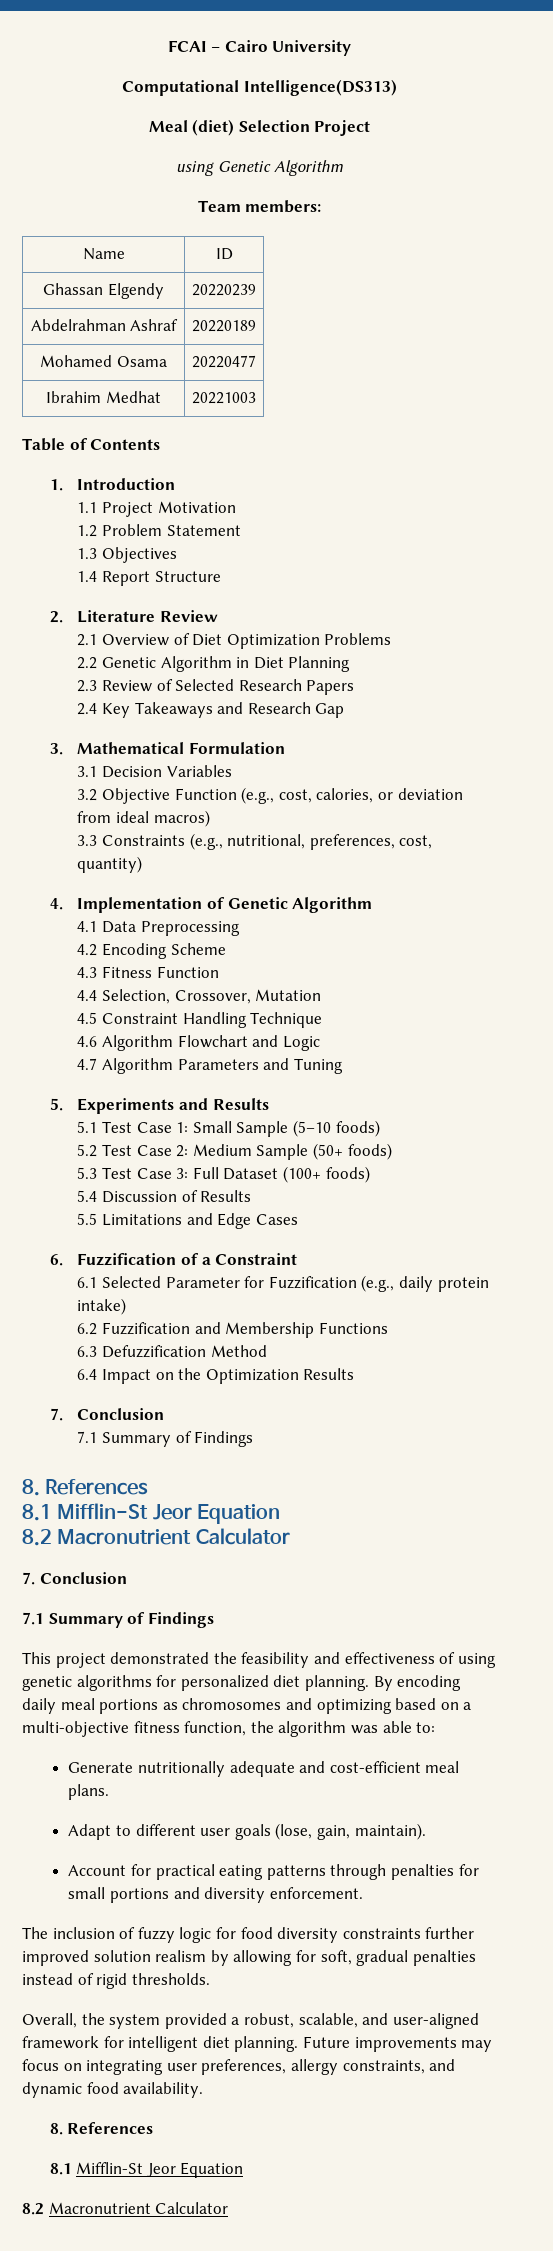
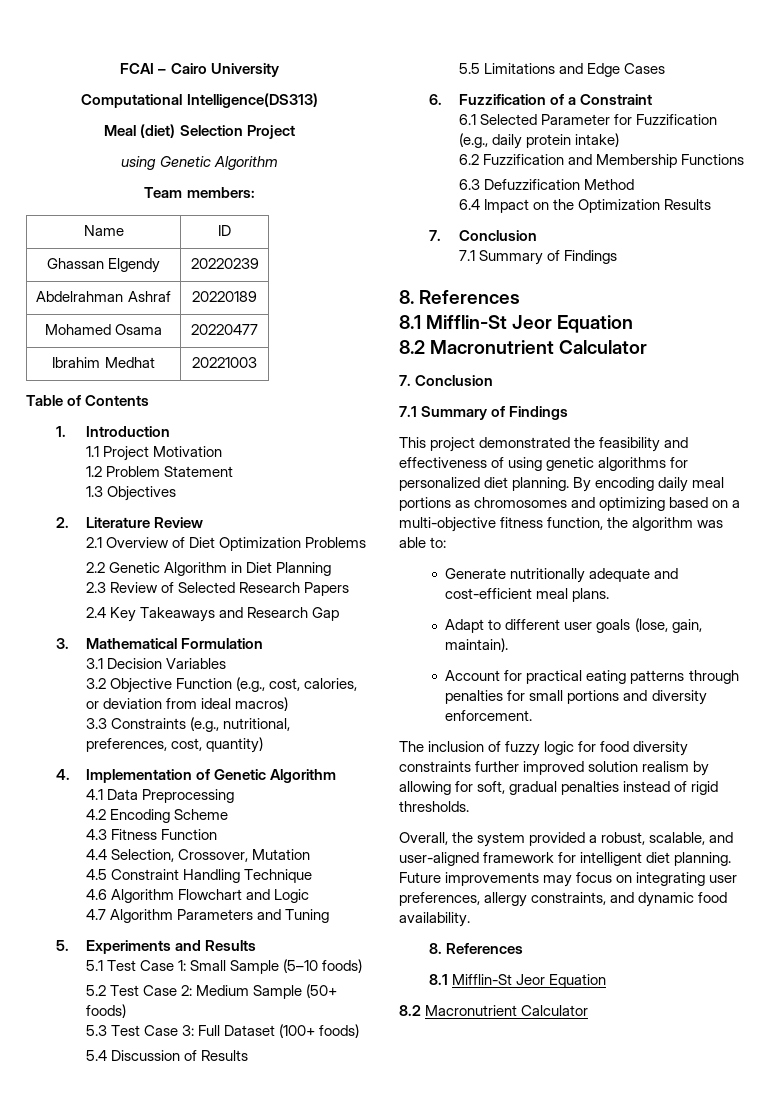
- 1.4 Report Structure

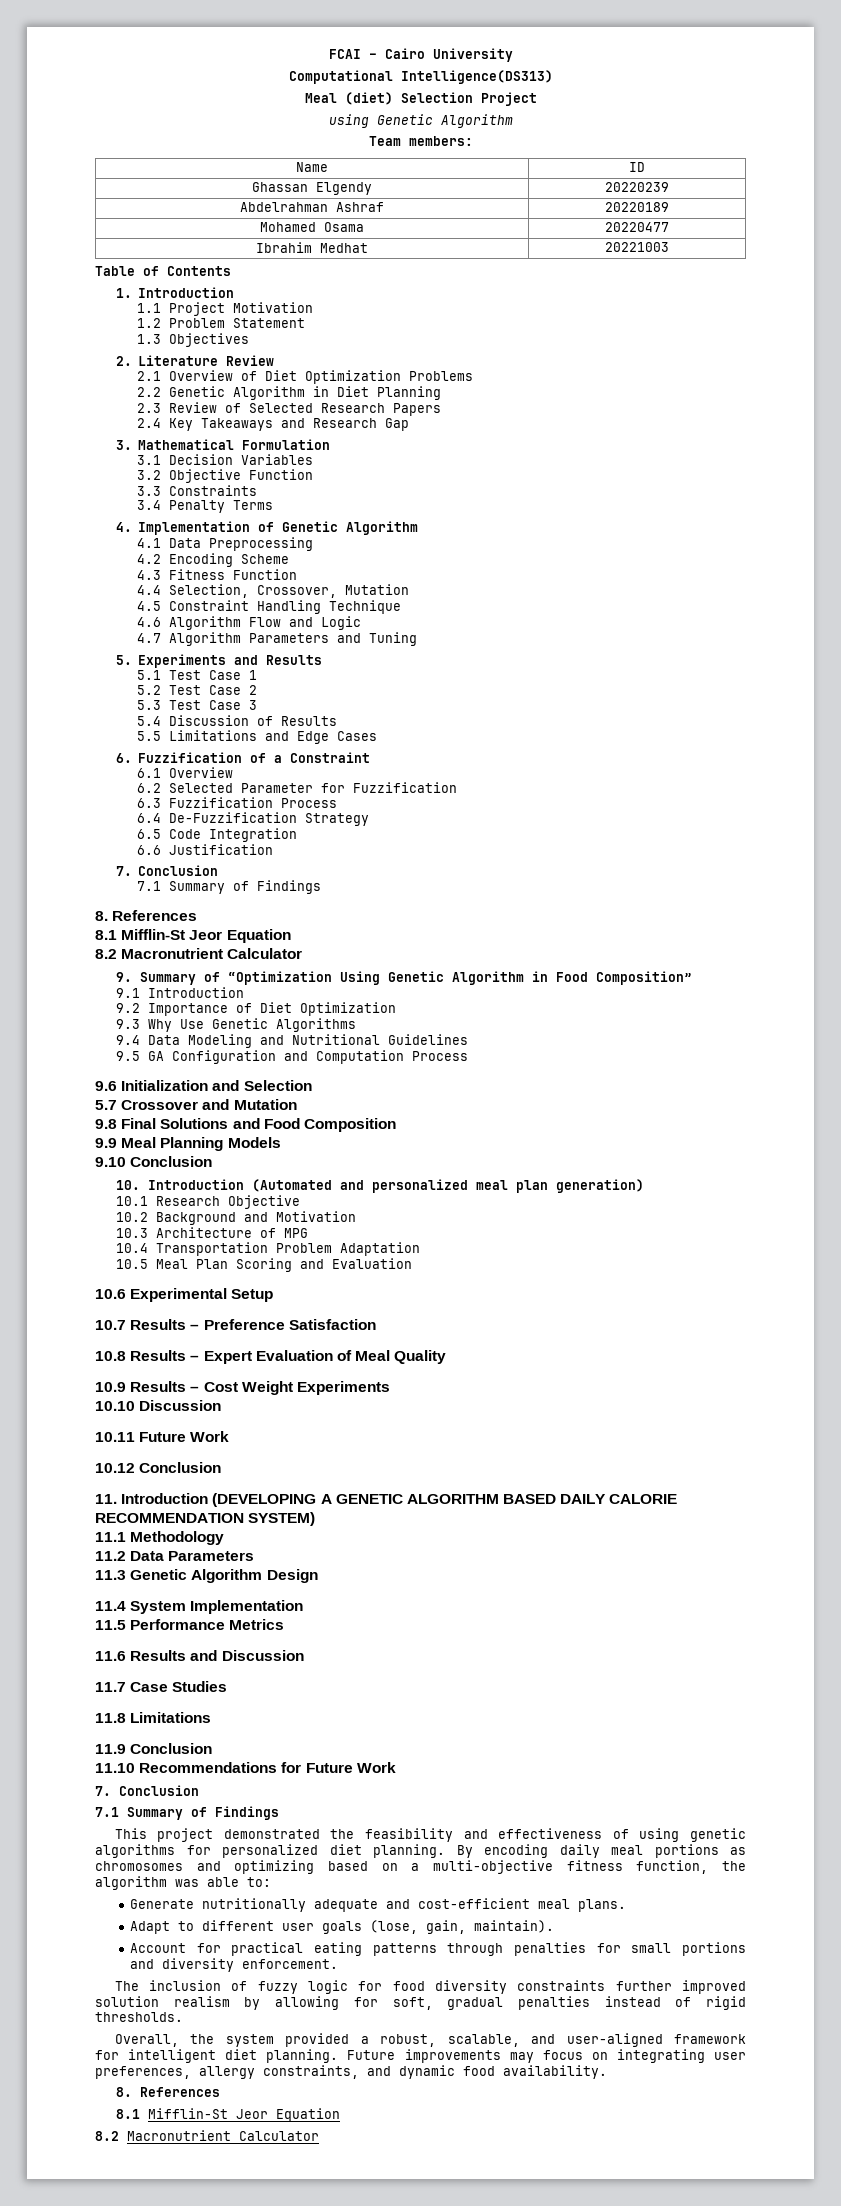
- 3.2 Objective Function (e.g., cost, calories, or deviation from ideal macros)
- 3.3 Constraints (e.g., nutritional, preferences, cost, quantity)
+ 3.2 Objective Function
+ 3.3 Constraints
+ 3.4 Penalty Terms
- 4.6 Algorithm Flowchart and Logic
+ 4.6 Algorithm Flow and Logic
- 5.1 Test Case 1: Small Sample (5–10 foods)
- 5.2 Test Case 2: Medium Sample (50+ foods)
- 5.3 Test Case 3: Full Dataset (100+ foods)
+ 5.1 Test Case 1
+ 5.2 Test Case 2
+ 5.3 Test Case 3
- 6.1 Selected Parameter for Fuzzification (e.g., daily protein intake)
- 6.2 Fuzzification and Membership Functions
+ 6.1 Overview
+ 6.2 Selected Parameter for Fuzzification
- 6.3 Defuzzification Method
+ 6.3 Fuzzification Process
- 6.4 Impact on the Optimization Results
+ 6.4 De-Fuzzification Strategy
+ 6.5 Code Integration
+ 6.6 Justification
+ 9. Summary of “Optimization Using Genetic Algorithm in Food Composition”
+ 9.1 Introduction
+ 9.2 Importance of Diet Optimization
+ 9.3 Why Use Genetic Algorithms
+ 9.4 Data Modeling and Nutritional Guidelines
+ 9.5 GA Configuration and Computation Process
+ 9.6 Initialization and Selection
+ 5.7 Crossover and Mutation
+ 9.8 Final Solutions and Food Composition
+ 9.9 Meal Planning Models
+ 9.10 Conclusion
+ 10. Introduction (Automated and personalized meal plan generation)
+ 10.1 Research Objective
+ 10.2 Background and Motivation
+ 10.3 Architecture of MPG
+ 10.4 Transportation Problem Adaptation
+ 10.5 Meal Plan Scoring and Evaluation
+ 10.6 Experimental Setup
+ 10.7 Results – Preference Satisfaction
+ 10.8 Results – Expert Evaluation of Meal Quality
+ 10.9 Results – Cost Weight Experiments
+ 10.10 Discussion
+ 10.11 Future Work
+ 10.12 Conclusion
+ 11. Introduction (DEVELOPING A GENETIC ALGORITHM BASED DAILY CALORIE RECOMMENDATION SYSTEM)
+ 11.1 Methodology
+ 11.2 Data Parameters
+ 11.3 Genetic Algorithm Design
+ 11.4 System Implementation
+ 11.5 Performance Metrics
+ 11.6 Results and Discussion
+ 11.7 Case Studies
+ 11.8 Limitations
+ 11.9 Conclusion
+ 11.10 Recommendations for Future Work

